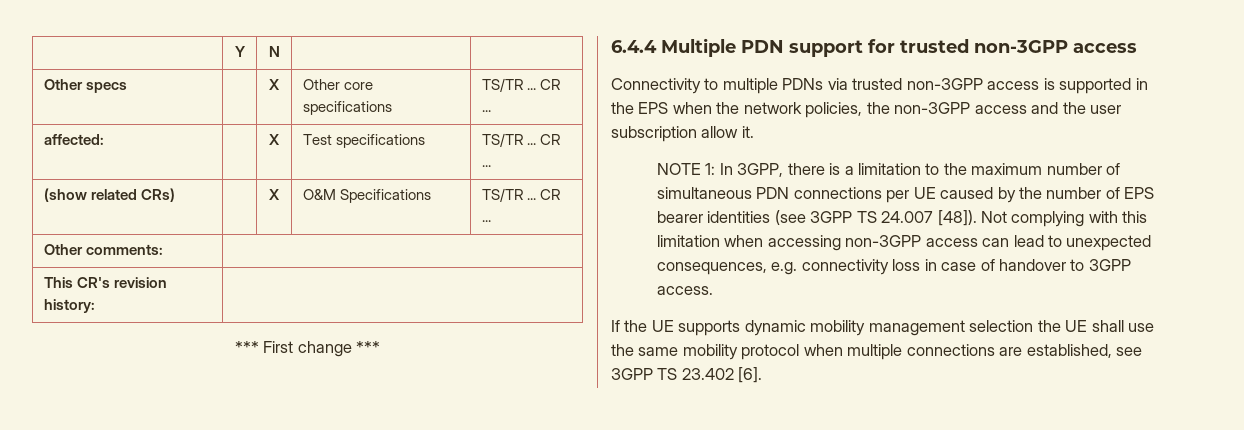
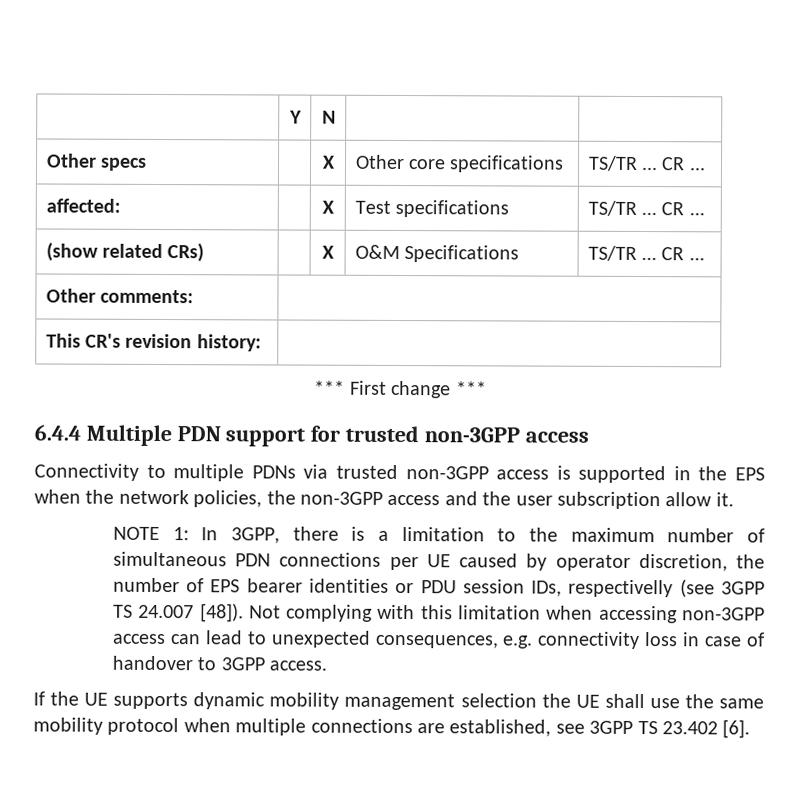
- NOTE 1: In 3GPP, there is a limitation to the maximum number of simultaneous PDN connections per UE caused by the number of EPS bearer identities (see 3GPP TS 24.007 [48]).
+ NOTE 1: In 3GPP, there is a limitation to the maximum number of simultaneous PDN connections per UE caused by operator discretion, the number of EPS bearer identities or PDU session IDs, respectivelly (see 3GPP TS 24.007 [48]).

